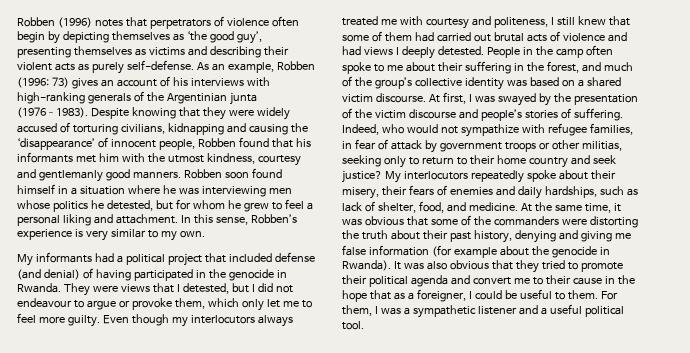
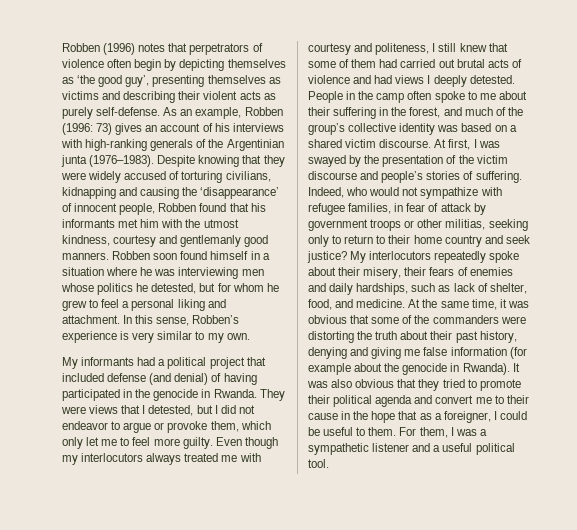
- They were views that I detested, but I did not endeavour to argue or provoke them, which only let me to feel more guilty.
+ They were views that I detested, but I did not endeavor to argue or provoke them, which only let me to feel more guilty.

